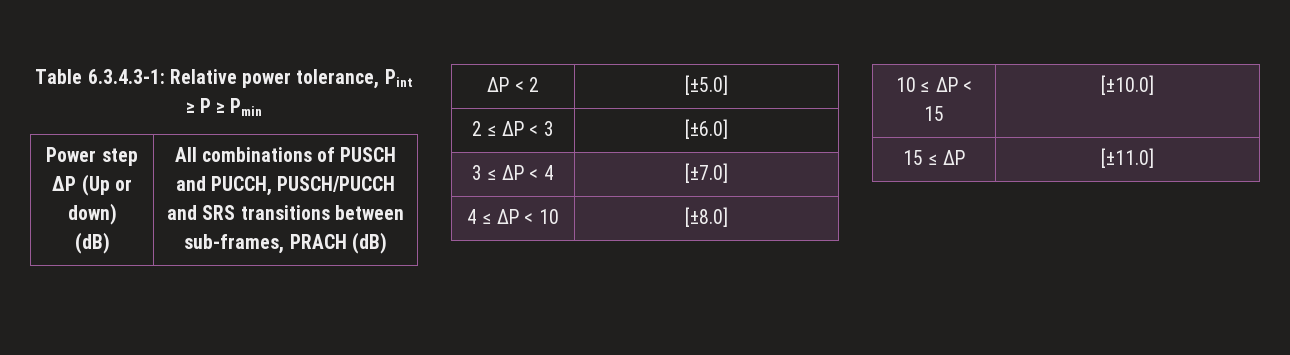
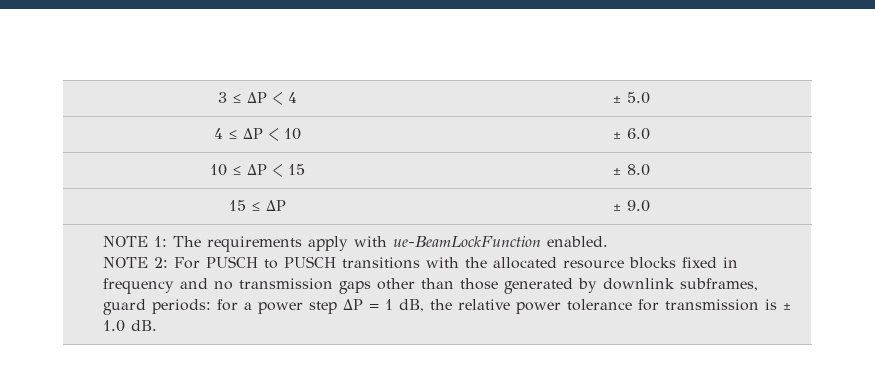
- Table 6.3.4.3-1: Relative power tolerance, Pint ≥ P ≥ Pmin
- Power step ∆P (Up or down)
- (dB) | All combinations of PUSCH and PUCCH, PUSCH/PUCCH and SRS transitions between sub-frames, PRACH (dB)
- ΔP < 2 | [±5.0]
- 2 ≤ ΔP < 3 | [±6.0]
- 3 ≤ ΔP < 4 | [±7.0]
+ 3 ≤ ΔP < 4 | ± 5.0
- 4 ≤ ΔP < 10 | [±8.0]
+ 4 ≤ ΔP < 10 | ± 6.0
- 10 ≤ ΔP < 15 | [±10.0]
+ 10 ≤ ΔP < 15 | ± 8.0
- 15 ≤ ΔP | [±11.0]
+ 15 ≤ ΔP | ± 9.0
+ NOTE 1: The requirements apply with ue-BeamLockFunction enabled.
+ NOTE 2: For PUSCH to PUSCH transitions with the allocated resource blocks fixed in frequency and no transmission gaps other than those generated by downlink subframes, guard periods: for a power step ΔP = 1 dB, the relative power tolerance for transmission is ± 1.0 dB.

